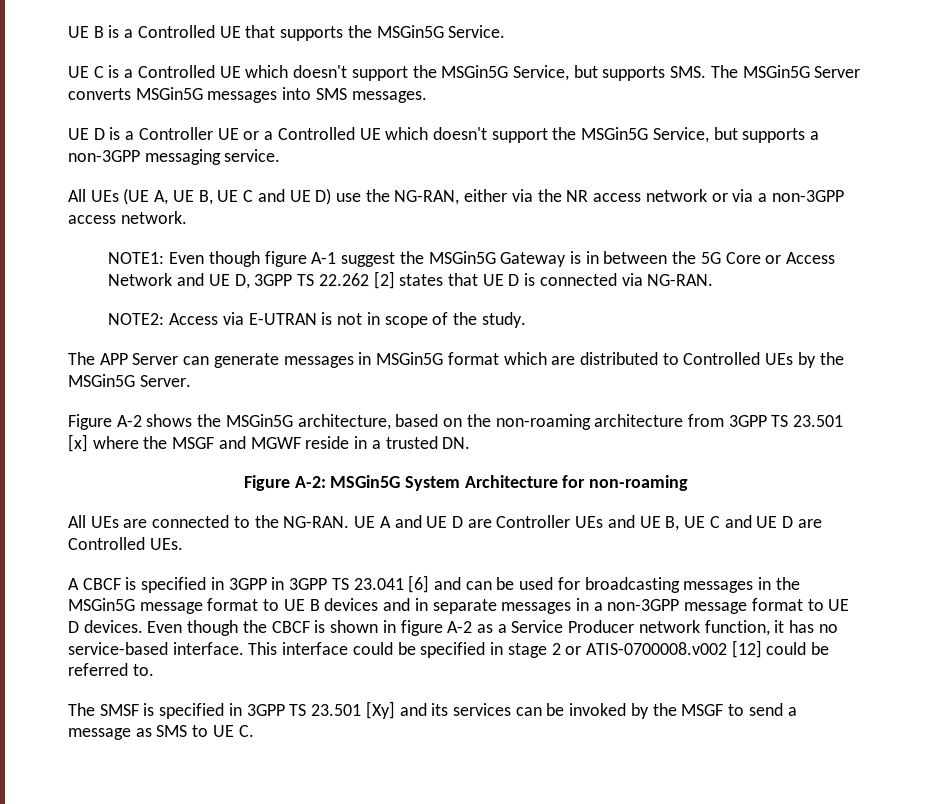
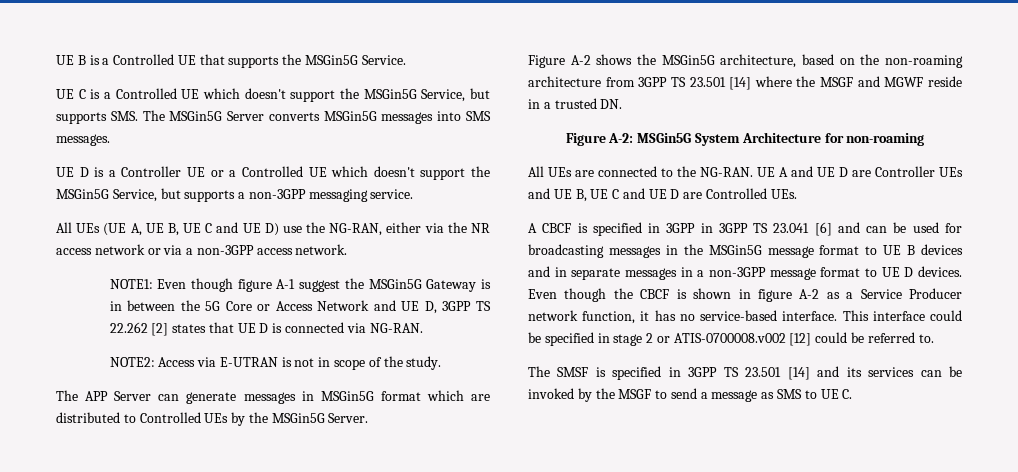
- Figure A-2 shows the MSGin5G architecture, based on the non-roaming architecture from 3GPP TS 23.501 [x] where the MSGF and MGWF reside in a trusted DN.
+ Figure A-2 shows the MSGin5G architecture, based on the non-roaming architecture from 3GPP TS 23.501 [14] where the MSGF and MGWF reside in a trusted DN.
- The SMSF is specified in 3GPP TS 23.501 [Xy] and its services can be invoked by the MSGF to send a message as SMS to UE C.
+ The SMSF is specified in 3GPP TS 23.501 [14] and its services can be invoked by the MSGF to send a message as SMS to UE C.

